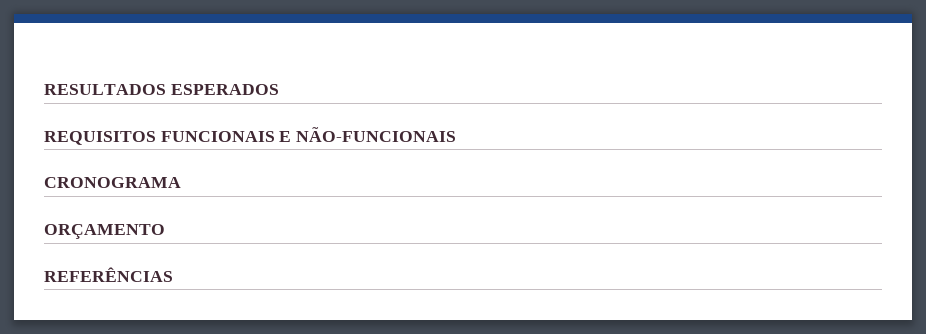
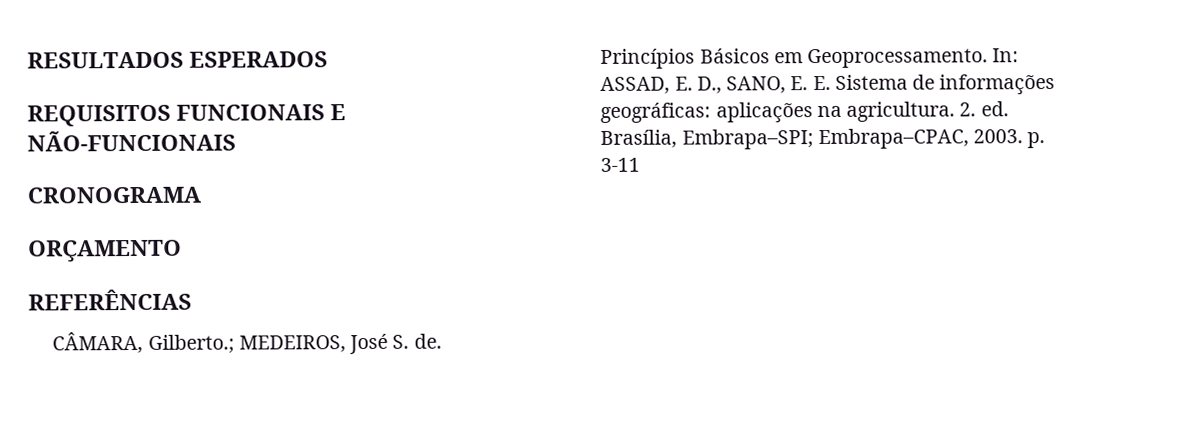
+ CÂMARA, Gilberto.; MEDEIROS, José S. de. Princípios Básicos em Geoprocessamento. In: ASSAD, E. D., SANO, E. E. Sistema de informações geográficas: aplicações na agricultura. 2. ed. Brasília, Embrapa–SPI; Embrapa–CPAC, 2003. p. 3-11

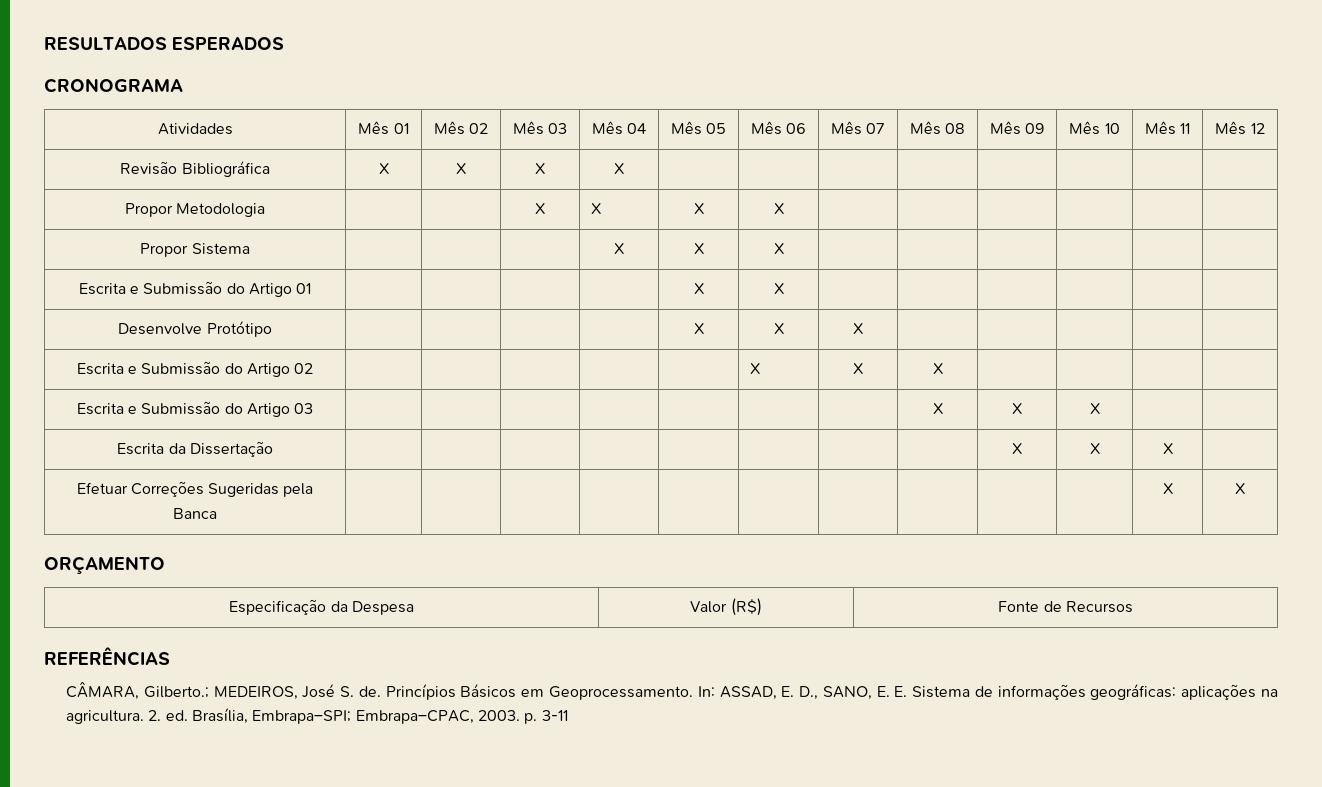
- REQUISITOS FUNCIONAIS E NÃO-FUNCIONAIS
  CRONOGRAMA
+ Atividades | Mês 01 | Mês 02 | Mês 03 | Mês 04 | Mês 05 | Mês 06 | Mês 07 | Mês 08 | Mês 09 | Mês 10 | Mês 11 | Mês 12
+ Revisão Bibliográfica | X | X | X | X | | | | | | | |
+ Propor Metodologia | | | X | X | X | X | | | | | |
+ Propor Sistema | | | | X | X | X | | | | | |
+ Escrita e Submissão do Artigo 01 | | | | | X | X | | | | | |
+ Desenvolve Protótipo | | | | | X | X | X | | | | |
+ Escrita e Submissão do Artigo 02 | | | | | | X | X | X | | | |
+ Escrita e Submissão do Artigo 03 | | | | | | | | X | X | X | |
+ Escrita da Dissertação | | | | | | | | | X | X | X |
+ Efetuar Correções Sugeridas pela Banca | | | | | | | | | | | X | X
  ORÇAMENTO
+ Especificação da Despesa | Valor (R$) | Fonte de Recursos

